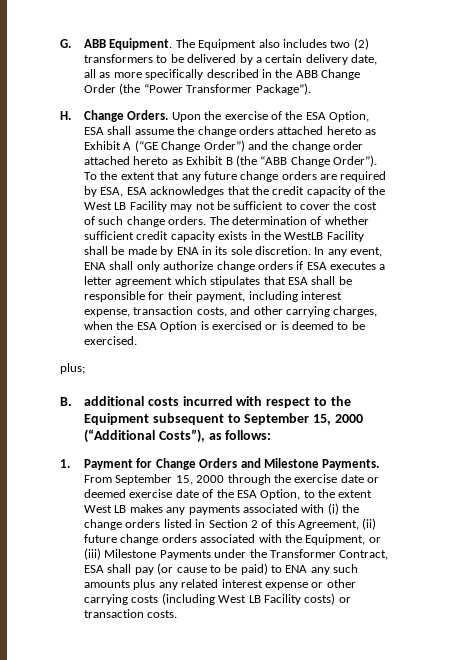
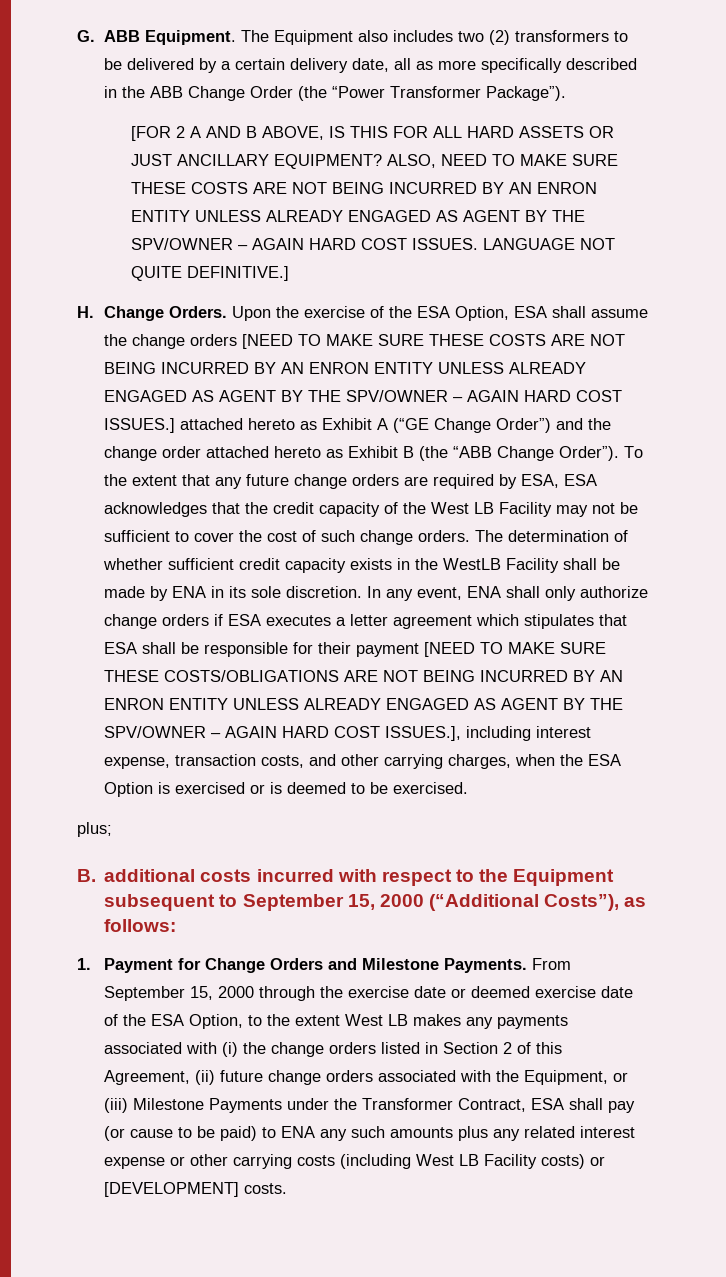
+ [FOR 2 A AND B ABOVE, IS THIS FOR ALL HARD ASSETS OR JUST ANCILLARY EQUIPMENT? ALSO, NEED TO MAKE SURE THESE COSTS ARE NOT BEING INCURRED BY AN ENRON ENTITY UNLESS ALREADY ENGAGED AS AGENT BY THE SPV/OWNER – AGAIN HARD COST ISSUES. LANGUAGE NOT QUITE DEFINITIVE.]
- Upon the exercise of the ESA Option, ESA shall assume the change orders attached hereto as Exhibit A (“GE Change Order”) and the change order attached hereto as Exhibit B (the “ABB Change Order”).
+ Upon the exercise of the ESA Option, ESA shall assume the change orders [NEED TO MAKE SURE THESE COSTS ARE NOT BEING INCURRED BY AN ENRON ENTITY UNLESS ALREADY ENGAGED AS AGENT BY THE SPV/OWNER – AGAIN HARD COST ISSUES.] attached hereto as Exhibit A (“GE Change Order”) and the change order attached hereto as Exhibit B (the “ABB Change Order”).
- In any event, ENA shall only authorize change orders if ESA executes a letter agreement which stipulates that ESA shall be responsible for their payment, including interest expense, transaction costs, and other carrying charges, when the ESA Option is exercised or is deemed to be exercised.
+ In any event, ENA shall only authorize change orders if ESA executes a letter agreement which stipulates that ESA shall be responsible for their payment [NEED TO MAKE SURE THESE COSTS/OBLIGATIONS ARE NOT BEING INCURRED BY AN ENRON ENTITY UNLESS ALREADY ENGAGED AS AGENT BY THE SPV/OWNER – AGAIN HARD COST ISSUES.], including interest expense, transaction costs, and other carrying charges, when the ESA Option is exercised or is deemed to be exercised.
- From September 15, 2000 through the exercise date or deemed exercise date of the ESA Option, to the extent West LB makes any payments associated with (i) the change orders listed in Section 2 of this Agreement, (ii) future change orders associated with the Equipment, or (iii) Milestone Payments under the Transformer Contract, ESA shall pay (or cause to be paid) to ENA any such amounts plus any related interest expense or other carrying costs (including West LB Facility costs) or transaction costs.
+ From September 15, 2000 through the exercise date or deemed exercise date of the ESA Option, to the extent West LB makes any payments associated with (i) the change orders listed in Section 2 of this Agreement, (ii) future change orders associated with the Equipment, or (iii) Milestone Payments under the Transformer Contract, ESA shall pay (or cause to be paid) to ENA any such amounts plus any related interest expense or other carrying costs (including West LB Facility costs) or [DEVELOPMENT] costs.

